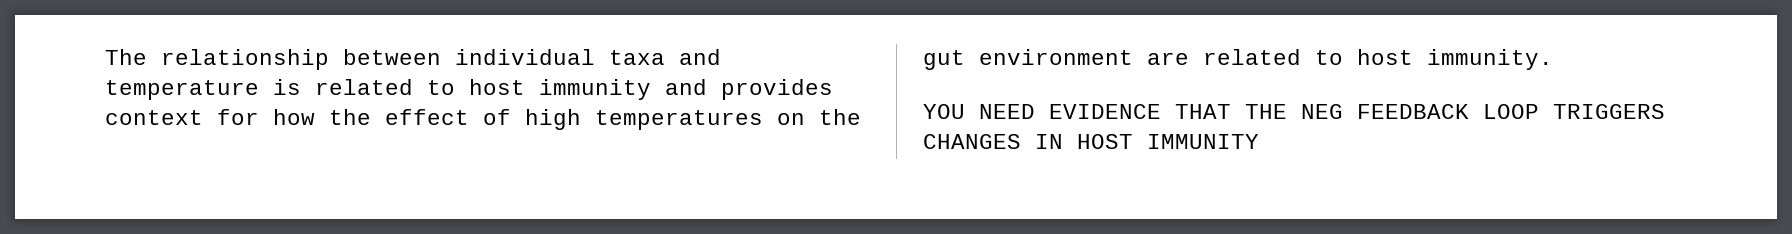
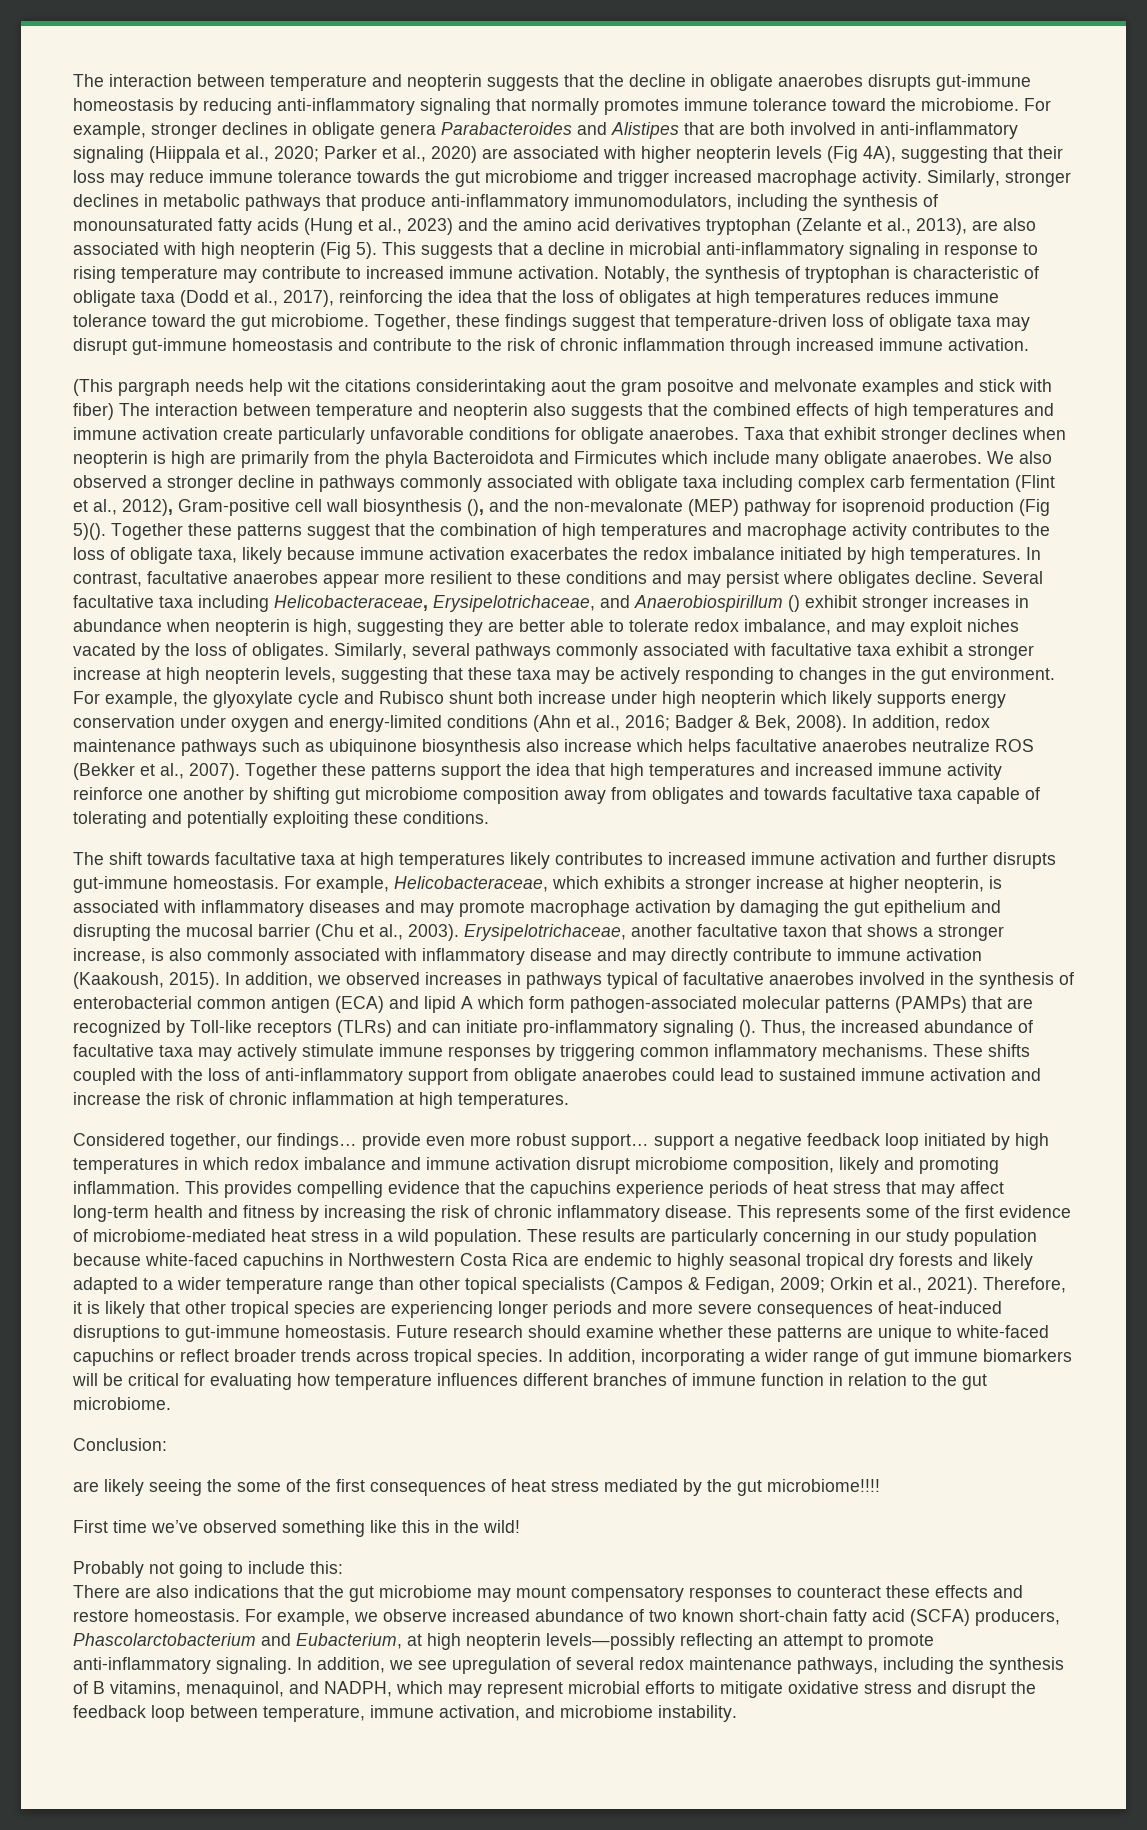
- The relationship between individual taxa and temperature is related to host immunity and provides context for how the effect of high temperatures on the gut environment are related to host immunity.
- YOU NEED EVIDENCE THAT THE NEG FEEDBACK LOOP TRIGGERS CHANGES IN HOST IMMUNITY
+ The interaction between temperature and neopterin suggests that the decline in obligate anaerobes disrupts gut-immune homeostasis by reducing anti-inflammatory signaling that normally promotes immune tolerance toward the microbiome. For example, stronger declines in obligate genera Parabacteroides and Alistipes that are both involved in anti-inflammatory signaling (Hiippala et al., 2020; Parker et al., 2020) are associated with higher neopterin levels (Fig 4A), suggesting that their loss may reduce immune tolerance towards the gut microbiome and trigger increased macrophage activity. Similarly, stronger declines in metabolic pathways that produce anti-inflammatory immunomodulators, including the synthesis of monounsaturated fatty acids (Hung et al., 2023) and the amino acid derivatives tryptophan (Zelante et al., 2013), are also associated with high neopterin (Fig 5). This suggests that a decline in microbial anti-inflammatory signaling in response to rising temperature may contribute to increased immune activation. Notably, the synthesis of tryptophan is characteristic of obligate taxa (Dodd et al., 2017), reinforcing the idea that the loss of obligates at high temperatures reduces immune tolerance toward the gut microbiome. Together, these findings suggest that temperature-driven loss of obligate taxa may disrupt gut-immune homeostasis and contribute to the risk of chronic inflammation through increased immune activation.
+ (This pargraph needs help wit the citations considerintaking aout the gram posoitve and melvonate examples and stick with fiber) The interaction between temperature and neopterin also suggests that the combined effects of high temperatures and immune activation create particularly unfavorable conditions for obligate anaerobes. Taxa that exhibit stronger declines when neopterin is high are primarily from the phyla Bacteroidota and Firmicutes which include many obligate anaerobes. We also observed a stronger decline in pathways commonly associated with obligate taxa including complex carb fermentation (Flint et al., 2012), Gram-positive cell wall biosynthesis (), and the non-mevalonate (MEP) pathway for isoprenoid production (Fig 5)(). Together these patterns suggest that the combination of high temperatures and macrophage activity contributes to the loss of obligate taxa, likely because immune activation exacerbates the redox imbalance initiated by high temperatures. In contrast, facultative anaerobes appear more resilient to these conditions and may persist where obligates decline. Several facultative taxa including Helicobacteraceae, Erysipelotrichaceae, and Anaerobiospirillum () exhibit stronger increases in abundance when neopterin is high, suggesting they are better able to tolerate redox imbalance, and may exploit niches vacated by the loss of obligates. Similarly, several pathways commonly associated with facultative taxa exhibit a stronger increase at high neopterin levels, suggesting that these taxa may be actively responding to changes in the gut environment. For example, the glyoxylate cycle and Rubisco shunt both increase under high neopterin which likely supports energy conservation under oxygen and energy-limited conditions (Ahn et al., 2016; Badger & Bek, 2008). In addition, redox maintenance pathways such as ubiquinone biosynthesis also increase which helps facultative anaerobes neutralize ROS (Bekker et al., 2007). Together these patterns support the idea that high temperatures and increased immune activity reinforce one another by shifting gut microbiome composition away from obligates and towards facultative taxa capable of tolerating and potentially exploiting these conditions.
+ The shift towards facultative taxa at high temperatures likely contributes to increased immune activation and further disrupts gut-immune homeostasis. For example, Helicobacteraceae, which exhibits a stronger increase at higher neopterin, is associated with inflammatory diseases and may promote macrophage activation by damaging the gut epithelium and disrupting the mucosal barrier (Chu et al., 2003). Erysipelotrichaceae, another facultative taxon that shows a stronger increase, is also commonly associated with inflammatory disease and may directly contribute to immune activation (Kaakoush, 2015). In addition, we observed increases in pathways typical of facultative anaerobes involved in the synthesis of enterobacterial common antigen (ECA) and lipid A which form pathogen-associated molecular patterns (PAMPs) that are recognized by Toll-like receptors (TLRs) and can initiate pro-inflammatory signaling (). Thus, the increased abundance of facultative taxa may actively stimulate immune responses by triggering common inflammatory mechanisms. These shifts coupled with the loss of anti-inflammatory support from obligate anaerobes could lead to sustained immune activation and increase the risk of chronic inflammation at high temperatures.
+ Considered together, our findings… provide even more robust support… support a negative feedback loop initiated by high temperatures in which redox imbalance and immune activation disrupt microbiome composition, likely and promoting inflammation. This provides compelling evidence that the capuchins experience periods of heat stress that may affect long-term health and fitness by increasing the risk of chronic inflammatory disease. This represents some of the first evidence of microbiome-mediated heat stress in a wild population. These results are particularly concerning in our study population because white-faced capuchins in Northwestern Costa Rica are endemic to highly seasonal tropical dry forests and likely adapted to a wider temperature range than other topical specialists (Campos & Fedigan, 2009; Orkin et al., 2021). Therefore, it is likely that other tropical species are experiencing longer periods and more severe consequences of heat-induced disruptions to gut-immune homeostasis. Future research should examine whether these patterns are unique to white-faced capuchins or reflect broader trends across tropical species. In addition, incorporating a wider range of gut immune biomarkers will be critical for evaluating how temperature influences different branches of immune function in relation to the gut microbiome.
+ Conclusion:
+ are likely seeing the some of the first consequences of heat stress mediated by the gut microbiome!!!!
+ First time we’ve observed something like this in the wild!
+ Probably not going to include this:
+ There are also indications that the gut microbiome may mount compensatory responses to counteract these effects and restore homeostasis. For example, we observe increased abundance of two known short-chain fatty acid (SCFA) producers, Phascolarctobacterium and Eubacterium, at high neopterin levels—possibly reflecting an attempt to promote anti-inflammatory signaling. In addition, we see upregulation of several redox maintenance pathways, including the synthesis of B vitamins, menaquinol, and NADPH, which may represent microbial efforts to mitigate oxidative stress and disrupt the feedback loop between temperature, immune activation, and microbiome instability.

